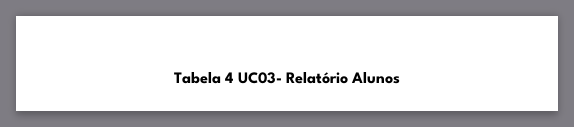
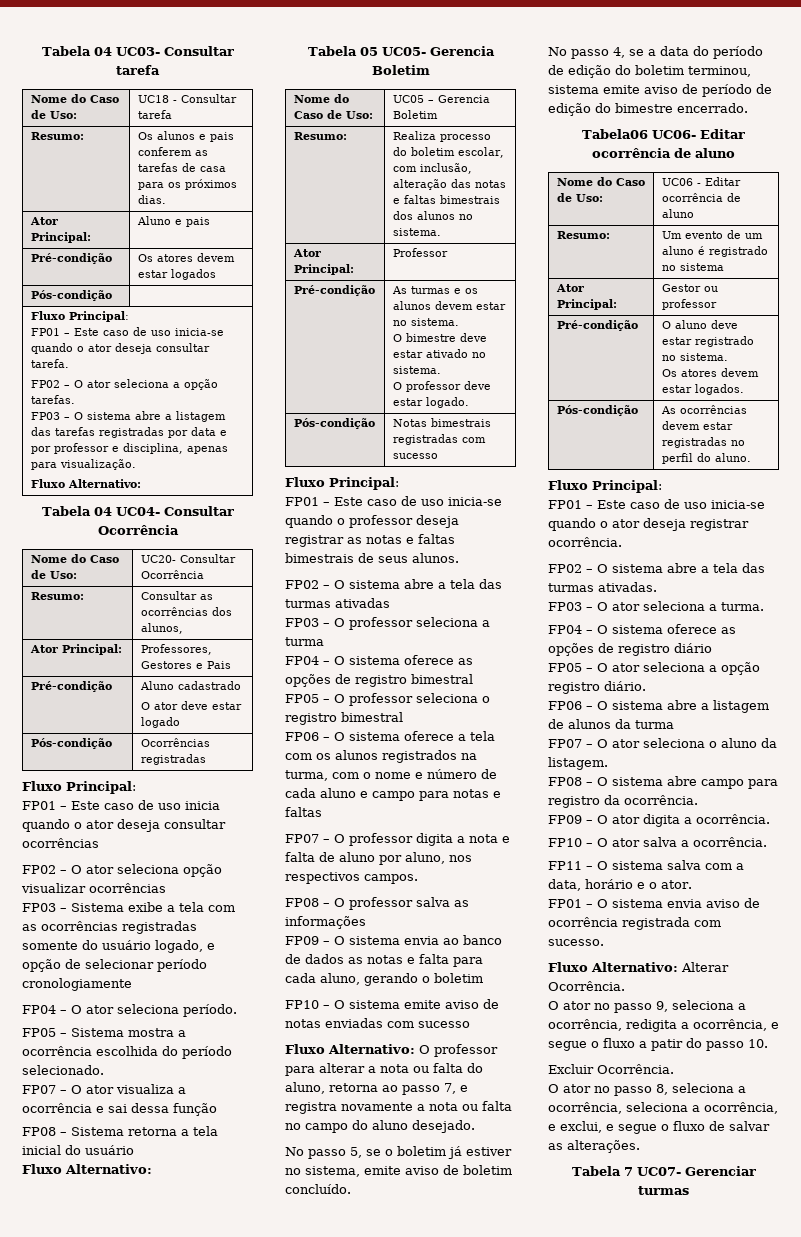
- Tabela 4 UC03- Relatório Alunos
+ Tabela 04 UC03- Consultar tarefa
+ Nome do Caso de Uso: | UC18 - Consultar tarefa
+ Resumo: | Os alunos e pais conferem as tarefas de casa para os próximos dias.
+ Ator Principal: | Aluno e pais
+ Pré-condição | Os atores devem estar logados
+ Pós-condição |
+ Fluxo Principal:
+ FP01 – Este caso de uso inicia-se quando o ator deseja consultar tarefa.
+ FP02 – O ator seleciona a opção tarefas.
+ FP03 – O sistema abre a listagem das tarefas registradas por data e por professor e disciplina, apenas para visualização.
+ Fluxo Alternativo:
+ Tabela 04 UC04- Consultar Ocorrência
+ Nome do Caso de Uso: | UC20- Consultar Ocorrência
+ Resumo: | Consultar as ocorrências dos alunos,
+ Ator Principal: | Professores, Gestores e Pais
+ Pré-condição | Aluno cadastrado
+ O ator deve estar logado
+ Pós-condição | Ocorrências registradas
+ Fluxo Principal:
+ FP01 – Este caso de uso inicia quando o ator deseja consultar ocorrências
+ FP02 – O ator seleciona opção visualizar ocorrências
+ FP03 – Sistema exibe a tela com as ocorrências registradas somente do usuário logado, e opção de selecionar período cronologiamente
+ FP04 – O ator seleciona período.
+ FP05 – Sistema mostra a ocorrência escolhida do período selecionado.
+ FP07 – O ator visualiza a ocorrência e sai dessa função
+ FP08 – Sistema retorna a tela inicial do usuário
+ Fluxo Alternativo:
+ Tabela 05 UC05- Gerencia Boletim
+ Nome do Caso de Uso: | UC05 – Gerencia Boletim
+ Resumo: | Realiza processo do boletim escolar, com inclusão, alteração das notas e faltas bimestrais dos alunos no sistema.
+ Ator Principal: | Professor
+ Pré-condição | As turmas e os alunos devem estar no sistema.
+ O bimestre deve estar ativado no sistema.
+ O professor deve estar logado.
+ Pós-condição | Notas bimestrais registradas com sucesso
+ Fluxo Principal:
+ FP01 – Este caso de uso inicia-se quando o professor deseja registrar as notas e faltas bimestrais de seus alunos.
+ FP02 – O sistema abre a tela das turmas ativadas
+ FP03 – O professor seleciona a turma
+ FP04 – O sistema oferece as opções de registro bimestral
+ FP05 – O professor seleciona o registro bimestral
+ FP06 – O sistema oferece a tela com os alunos registrados na turma, com o nome e número de cada aluno e campo para notas e faltas
+ FP07 – O professor digita a nota e falta de aluno por aluno, nos respectivos campos.
+ FP08 – O professor salva as informações
+ FP09 – O sistema envia ao banco de dados as notas e falta para cada aluno, gerando o boletim
+ FP10 – O sistema emite aviso de notas enviadas com sucesso
+ Fluxo Alternativo: O professor para alterar a nota ou falta do aluno, retorna ao passo 7, e registra novamente a nota ou falta no campo do aluno desejado.
+ No passo 5, se o boletim já estiver no sistema, emite aviso de boletim concluído.
+ No passo 4, se a data do período de edição do boletim terminou, sistema emite aviso de período de edição do bimestre encerrado.
+ Tabela06 UC06- Editar ocorrência de aluno
+ Nome do Caso de Uso: | UC06 - Editar ocorrência de aluno
+ Resumo: | Um evento de um aluno é registrado no sistema
+ Ator Principal: | Gestor ou professor
+ Pré-condição | O aluno deve estar registrado no sistema.
+ Os atores devem estar logados.
+ Pós-condição | As ocorrências devem estar registradas no perfil do aluno.
+ Fluxo Principal:
+ FP01 – Este caso de uso inicia-se quando o ator deseja registrar ocorrência.
+ FP02 – O sistema abre a tela das turmas ativadas.
+ FP03 – O ator seleciona a turma.
+ FP04 – O sistema oferece as opções de registro diário
+ FP05 – O ator seleciona a opção registro diário.
+ FP06 – O sistema abre a listagem de alunos da turma
+ FP07 – O ator seleciona o aluno da listagem.
+ FP08 – O sistema abre campo para registro da ocorrência.
+ FP09 – O ator digita a ocorrência.
+ FP10 – O ator salva a ocorrência.
+ FP11 – O sistema salva com a data, horário e o ator.
+ FP01 – O sistema envia aviso de ocorrência registrada com sucesso.
+ Fluxo Alternativo: Alterar Ocorrência.
+ O ator no passo 9, seleciona a ocorrência, redigita a ocorrência, e segue o fluxo a patir do passo 10.
+ Excluir Ocorrência.
+ O ator no passo 8, seleciona a ocorrência, seleciona a ocorrência, e exclui, e segue o fluxo de salvar as alterações.
+ Tabela 7 UC07- Gerenciar turmas

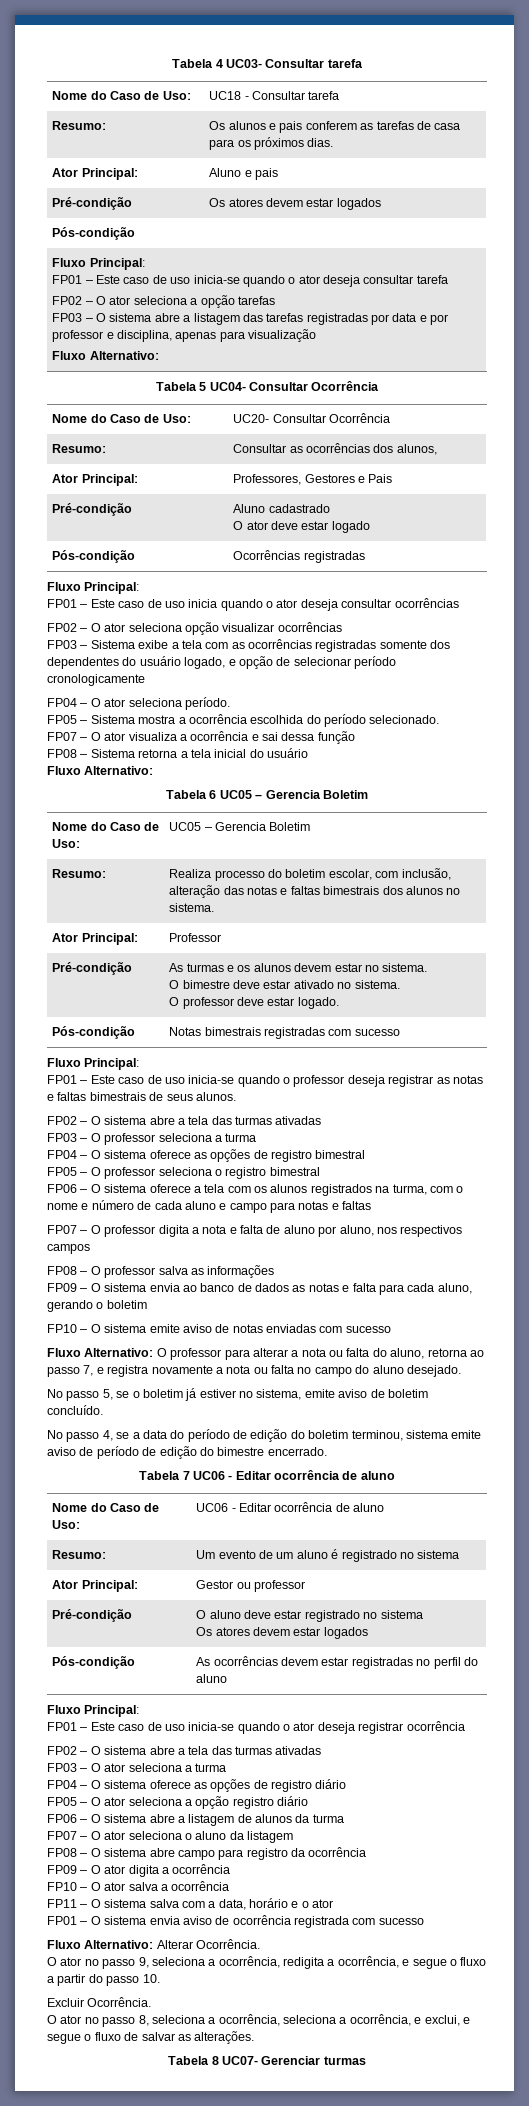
- Tabela 04 UC03- Consultar tarefa
+ Tabela 4 UC03- Consultar tarefa
- FP01 – Este caso de uso inicia-se quando o ator deseja consultar tarefa.
+ FP01 – Este caso de uso inicia-se quando o ator deseja consultar tarefa
- FP02 – O ator seleciona a opção tarefas.
+ FP02 – O ator seleciona a opção tarefas
- FP03 – O sistema abre a listagem das tarefas registradas por data e por professor e disciplina, apenas para visualização.
+ FP03 – O sistema abre a listagem das tarefas registradas por data e por professor e disciplina, apenas para visualização
  Fluxo Alternativo:
- Tabela 04 UC04- Consultar Ocorrência
+ Tabela 5 UC04- Consultar Ocorrência
- FP03 – Sistema exibe a tela com as ocorrências registradas somente do usuário logado, e opção de selecionar período cronologiamente
+ FP03 – Sistema exibe a tela com as ocorrências registradas somente dos dependentes do usuário logado, e opção de selecionar período cronologicamente
- Tabela 05 UC05- Gerencia Boletim
+ Tabela 6 UC05 – Gerencia Boletim
- FP07 – O professor digita a nota e falta de aluno por aluno, nos respectivos campos.
+ FP07 – O professor digita a nota e falta de aluno por aluno, nos respectivos campos
- Tabela06 UC06- Editar ocorrência de aluno
+ Tabela 7 UC06 - Editar ocorrência de aluno
- Pré-condição | O aluno deve estar registrado no sistema.
- Os atores devem estar logados.
+ Pré-condição | O aluno deve estar registrado no sistema
+ Os atores devem estar logados
- Pós-condição | As ocorrências devem estar registradas no perfil do aluno.
+ Pós-condição | As ocorrências devem estar registradas no perfil do aluno
- FP01 – Este caso de uso inicia-se quando o ator deseja registrar ocorrência.
- FP02 – O sistema abre a tela das turmas ativadas.
+ FP01 – Este caso de uso inicia-se quando o ator deseja registrar ocorrência
+ FP02 – O sistema abre a tela das turmas ativadas
- FP03 – O ator seleciona a turma.
+ FP03 – O ator seleciona a turma
- FP05 – O ator seleciona a opção registro diário.
+ FP05 – O ator seleciona a opção registro diário
- FP07 – O ator seleciona o aluno da listagem.
+ FP07 – O ator seleciona o aluno da listagem
- FP08 – O sistema abre campo para registro da ocorrência.
+ FP08 – O sistema abre campo para registro da ocorrência
- FP09 – O ator digita a ocorrência.
+ FP09 – O ator digita a ocorrência
- FP10 – O ator salva a ocorrência.
+ FP10 – O ator salva a ocorrência
- FP11 – O sistema salva com a data, horário e o ator.
+ FP11 – O sistema salva com a data, horário e o ator
- FP01 – O sistema envia aviso de ocorrência registrada com sucesso.
+ FP01 – O sistema envia aviso de ocorrência registrada com sucesso
- O ator no passo 9, seleciona a ocorrência, redigita a ocorrência, e segue o fluxo a patir do passo 10.
+ O ator no passo 9, seleciona a ocorrência, redigita a ocorrência, e segue o fluxo a partir do passo 10.
- Tabela 7 UC07- Gerenciar turmas
+ Tabela 8 UC07- Gerenciar turmas

